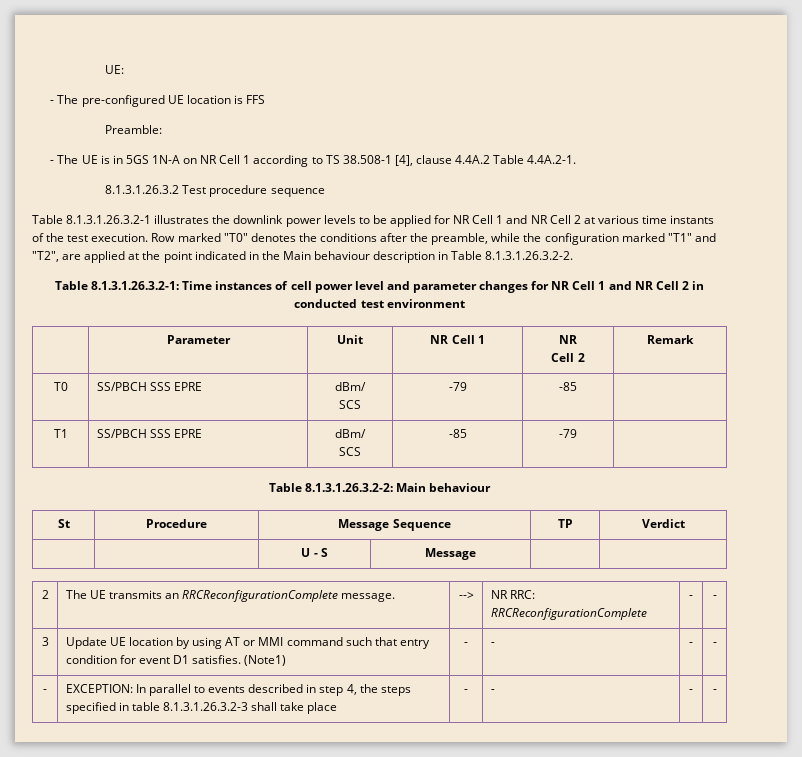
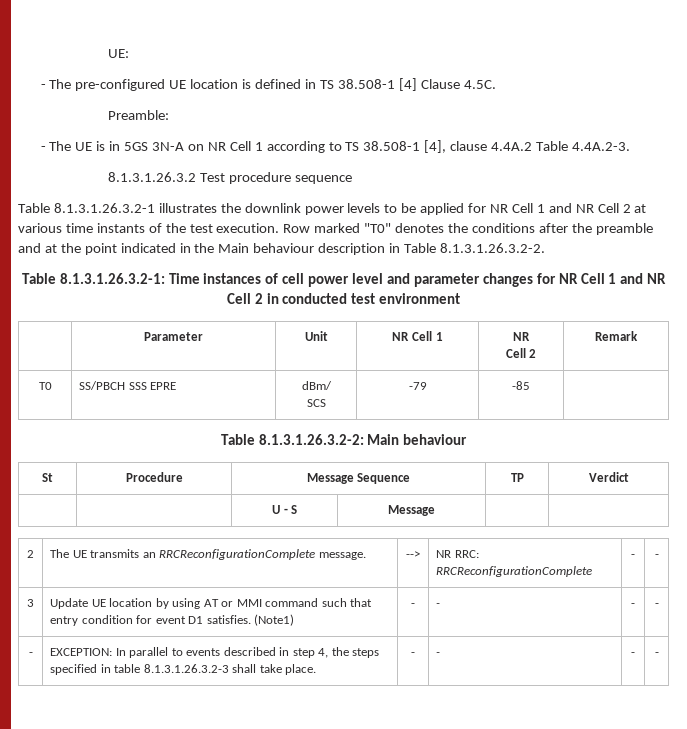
- - The pre-configured UE location is FFS
+ - The pre-configured UE location is defined in TS 38.508-1 [4] Clause 4.5C.
- - The UE is in 5GS 1N-A on NR Cell 1 according to TS 38.508-1 [4], clause 4.4A.2 Table 4.4A.2-1.
+ - The UE is in 5GS 3N-A on NR Cell 1 according to TS 38.508-1 [4], clause 4.4A.2 Table 4.4A.2-3.
- Row marked "T0" denotes the conditions after the preamble, while the configuration marked "T1" and "T2", are applied at the point indicated in the Main behaviour description in Table 8.1.3.1.26.3.2-2.
+ Row marked "T0" denotes the conditions after the preamble and at the point indicated in the Main behaviour description in Table 8.1.3.1.26.3.2-2.
- T1 | SS/PBCH SSS EPRE | dBm/
- SCS | -85 | -79 |
- - | EXCEPTION: In parallel to events described in step 4, the steps specified in table 8.1.3.1.26.3.2-3 shall take place | - | - | - | -
+ - | EXCEPTION: In parallel to events described in step 4, the steps specified in table 8.1.3.1.26.3.2-3 shall take place. | - | - | - | -

